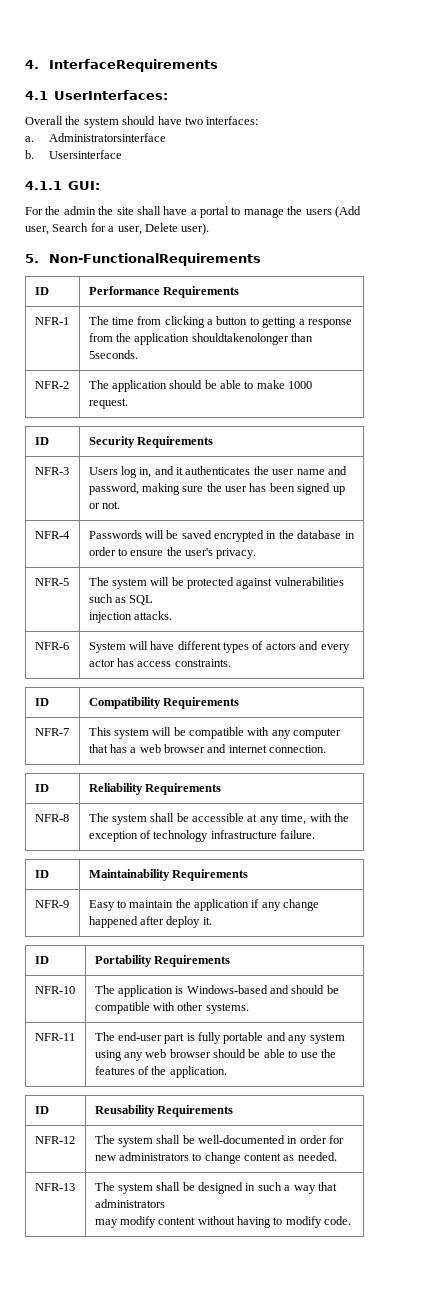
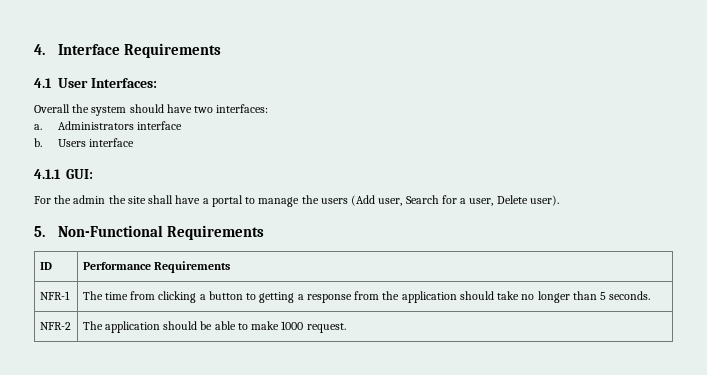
- 4. InterfaceRequirements
+ 4. Interface Requirements
- 4.1 UserInterfaces:
+ 4.1 User Interfaces:
- Administratorsinterface
+ Administrators interface
- Usersinterface
+ Users interface
- 5. Non-FunctionalRequirements
+ 5. Non-Functional Requirements
- NFR-1 | The time from clicking a button to getting a response from the application shouldtakenolonger than 5seconds.
+ NFR-1 | The time from clicking a button to getting a response from the application should take no longer than 5 seconds.
- ID | Security Requirements
- NFR-3 | Users log in, and it authenticates the user name and password, making sure the user has been signed up or not.
- NFR-4 | Passwords will be saved encrypted in the database in order to ensure the user's privacy.
- NFR-5 | The system will be protected against vulnerabilities such as SQL
- injection attacks.
- NFR-6 | System will have different types of actors and every actor has access constraints.
- ID | Compatibility Requirements
- NFR-7 | This system will be compatible with any computer that has a web browser and internet connection.
- ID | Reliability Requirements
- NFR-8 | The system shall be accessible at any time, with the exception of technology infrastructure failure.
- ID | Maintainability Requirements
- NFR-9 | Easy to maintain the application if any change happened after deploy it.
- ID | Portability Requirements
- NFR-10 | The application is Windows-based and should be compatible with other systems.
- NFR-11 | The end-user part is fully portable and any system using any web browser should be able to use the features of the application.
- ID | Reusability Requirements
- NFR-12 | The system shall be well-documented in order for new administrators to change content as needed.
- NFR-13 | The system shall be designed in such a way that administrators
- may modify content without having to modify code.

